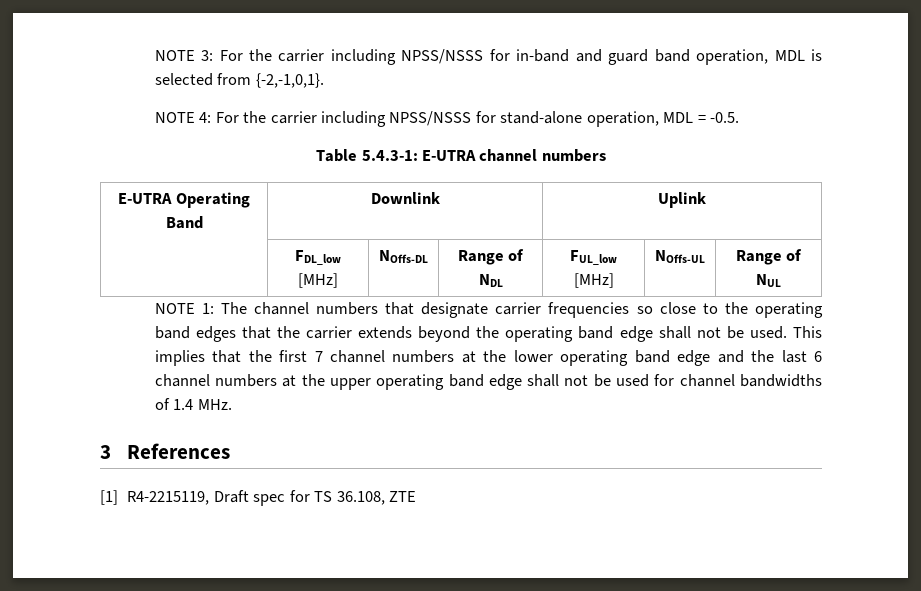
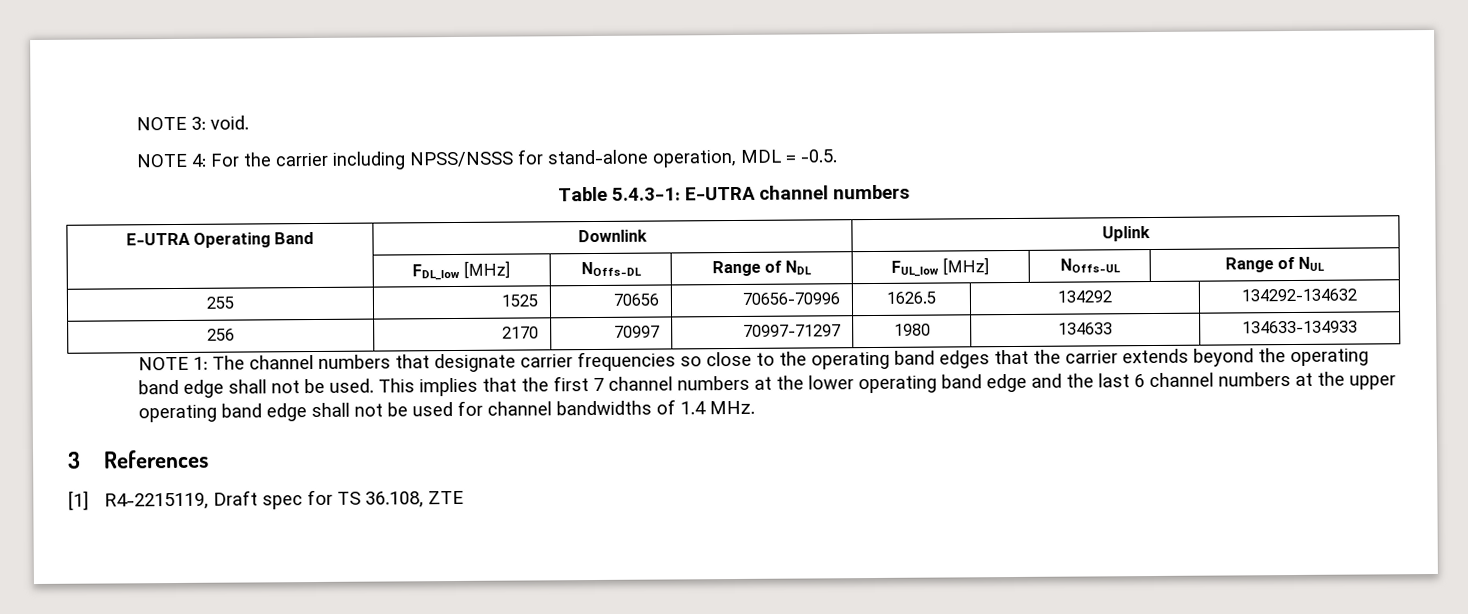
- NOTE 3: For the carrier including NPSS/NSSS for in-band and guard band operation, MDL is selected from {-2,-1,0,1}.
+ NOTE 3: void.
+ 255 | 1525 | 70656 | 70656-70996 | 1626.5 | 134292 | 134292-134632
+ 256 | 2170 | 70997 | 70997-71297 | 1980 | 134633 | 134633-134933

